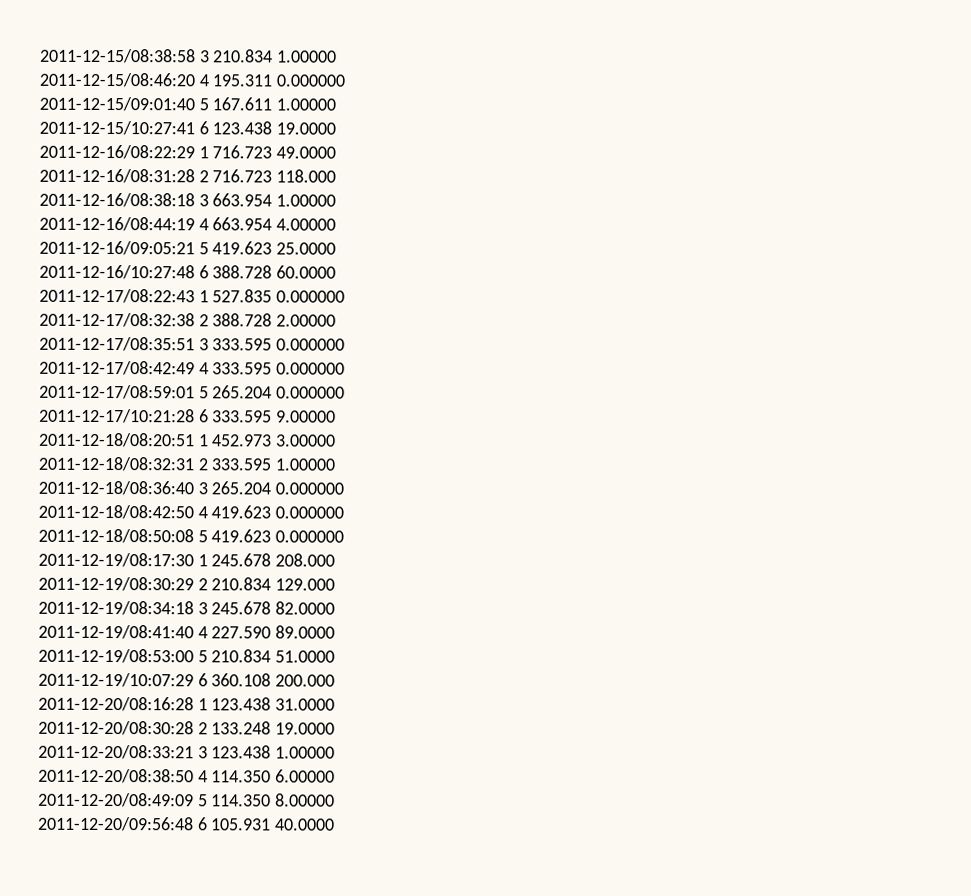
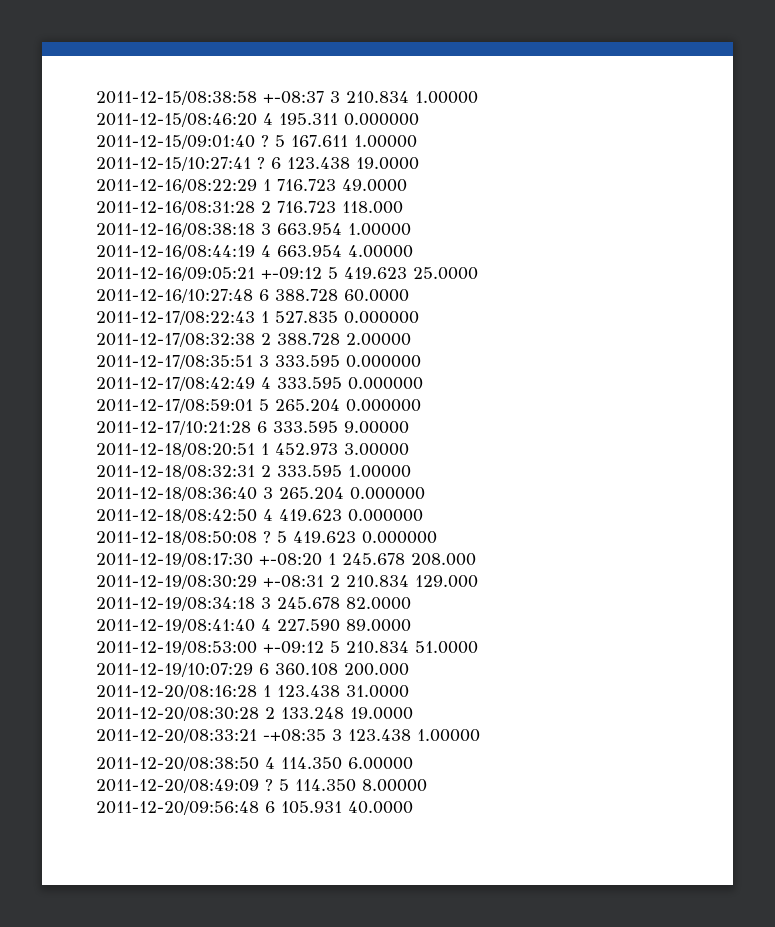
- 2011-12-15/08:38:58 3 210.834 1.00000
+ 2011-12-15/08:38:58 +-08:37 3 210.834 1.00000
- 2011-12-15/09:01:40 5 167.611 1.00000
+ 2011-12-15/09:01:40 ? 5 167.611 1.00000
- 2011-12-15/10:27:41 6 123.438 19.0000
+ 2011-12-15/10:27:41 ? 6 123.438 19.0000
- 2011-12-16/09:05:21 5 419.623 25.0000
+ 2011-12-16/09:05:21 +-09:12 5 419.623 25.0000
- 2011-12-18/08:50:08 5 419.623 0.000000
+ 2011-12-18/08:50:08 ? 5 419.623 0.000000
- 2011-12-19/08:17:30 1 245.678 208.000
+ 2011-12-19/08:17:30 +-08:20 1 245.678 208.000
- 2011-12-19/08:30:29 2 210.834 129.000
+ 2011-12-19/08:30:29 +-08:31 2 210.834 129.000
- 2011-12-19/08:53:00 5 210.834 51.0000
+ 2011-12-19/08:53:00 +-09:12 5 210.834 51.0000
- 2011-12-20/08:33:21 3 123.438 1.00000
+ 2011-12-20/08:33:21 -+08:35 3 123.438 1.00000
- 2011-12-20/08:49:09 5 114.350 8.00000
+ 2011-12-20/08:49:09 ? 5 114.350 8.00000

